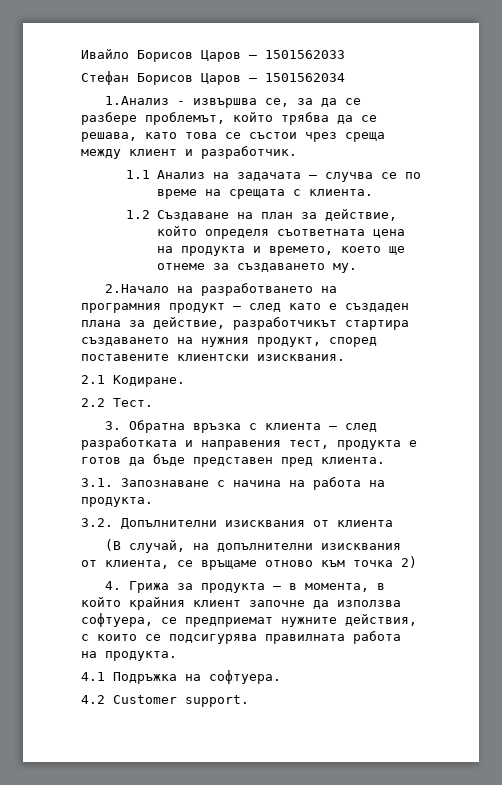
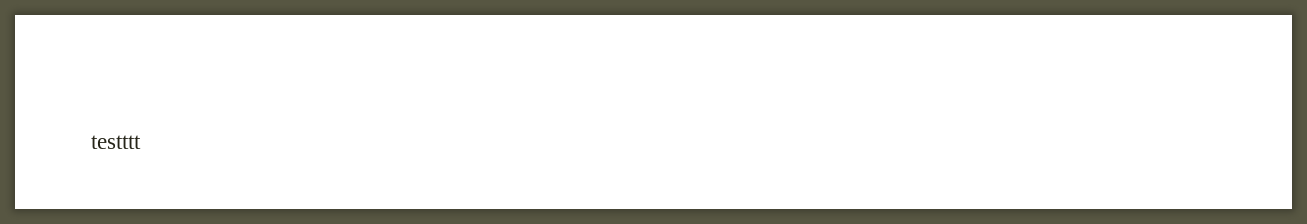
- Ивайло Борисов Царов – 1501562033
- Стефан Борисов Царов – 1501562034
- 1.Анализ - извършва се, за да се разбере проблемът, който трябва да се решава, като това се състои чрез среща между клиент и разработчик.
- 1.1 Анализ на задачата – случва се по време на срещата с клиента.
- 1.2 Създаване на план за действие, който определя съответната цена на продукта и времето, което ще отнеме за създаването му.
- 2.Начало на разработването на програмния продукт – след като е създаден плана за действие, разработчикът стартира създаването на нужния продукт, според поставените клиентски изисквания.
- 2.1 Кодиране.
- 2.2 Тест.
- 3. Обратна връзка с клиента – след разработката и направения тест, продукта е готов да бъде представен пред клиента.
- 3.1. Запознаване с начина на работа на продукта.
- 3.2. Допълнителни изисквания от клиента
- (В случай, на допълнителни изисквания от клиента, се връщаме отново към точка 2)
- 4. Грижа за продукта – в момента, в който крайния клиент започне да използва софтуера, се предприемат нужните действия, с които се подсигурява правилната работа на продукта.
- 4.1 Подръжка на софтуера.
- 4.2 Customer support.
+ testttt

